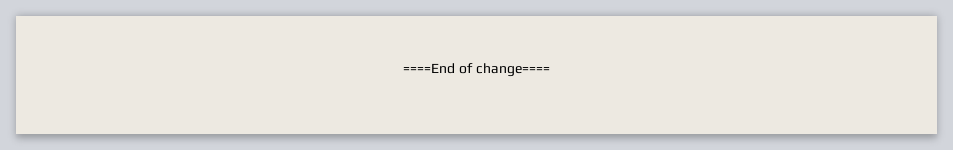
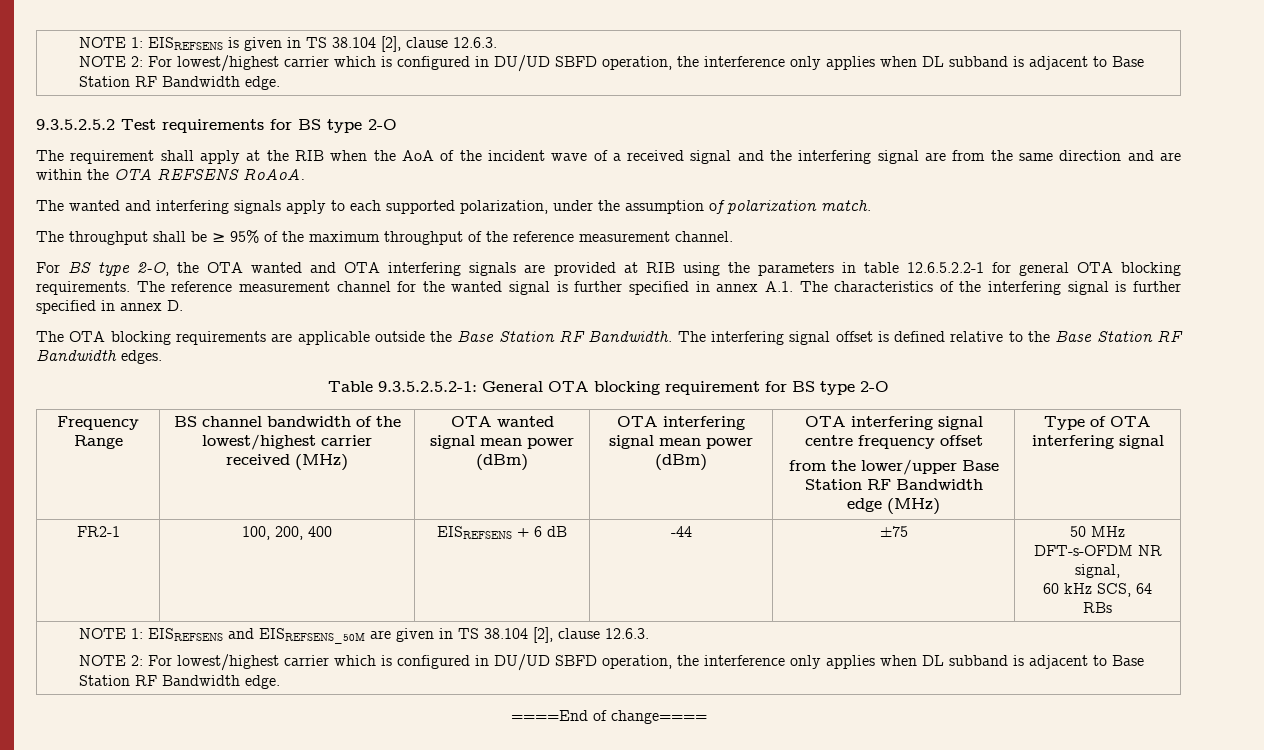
+ NOTE 1: EISREFSENS is given in TS 38.104 [2], clause 12.6.3.
+ NOTE 2: For lowest/highest carrier which is configured in DU/UD SBFD operation, the interference only applies when DL subband is adjacent to Base Station RF Bandwidth edge.
+ 9.3.5.2.5.2 Test requirements for BS type 2-O
+ The requirement shall apply at the RIB when the AoA of the incident wave of a received signal and the interfering signal are from the same direction and are within the OTA REFSENS RoAoA.
+ The wanted and interfering signals apply to each supported polarization, under the assumption of polarization match.
+ The throughput shall be ≥ 95% of the maximum throughput of the reference measurement channel.
+ For BS type 2-O, the OTA wanted and OTA interfering signals are provided at RIB using the parameters in table 12.6.5.2.2-1 for general OTA blocking requirements. The reference measurement channel for the wanted signal is further specified in annex A.1. The characteristics of the interfering signal is further specified in annex D.
+ The OTA blocking requirements are applicable outside the Base Station RF Bandwidth. The interfering signal offset is defined relative to the Base Station RF Bandwidth edges.
+ Table 9.3.5.2.5.2-1: General OTA blocking requirement for BS type 2-O
+ Frequency Range | BS channel bandwidth of the lowest/highest carrier received (MHz) | OTA wanted signal mean power (dBm) | OTA interfering signal mean power (dBm) | OTA interfering signal centre frequency offset
+ from the lower/upper Base Station RF Bandwidth edge (MHz) | Type of OTA interfering signal
+ FR2-1 | 100, 200, 400 | EISREFSENS + 6 dB | -44 | ±75 | 50 MHz DFT-s-OFDM NR signal,
+ 60 kHz SCS, 64 RBs
+ NOTE 1: EISREFSENS and EISREFSENS_50M are given in TS 38.104 [2], clause 12.6.3.
+ NOTE 2: For lowest/highest carrier which is configured in DU/UD SBFD operation, the interference only applies when DL subband is adjacent to Base Station RF Bandwidth edge.

